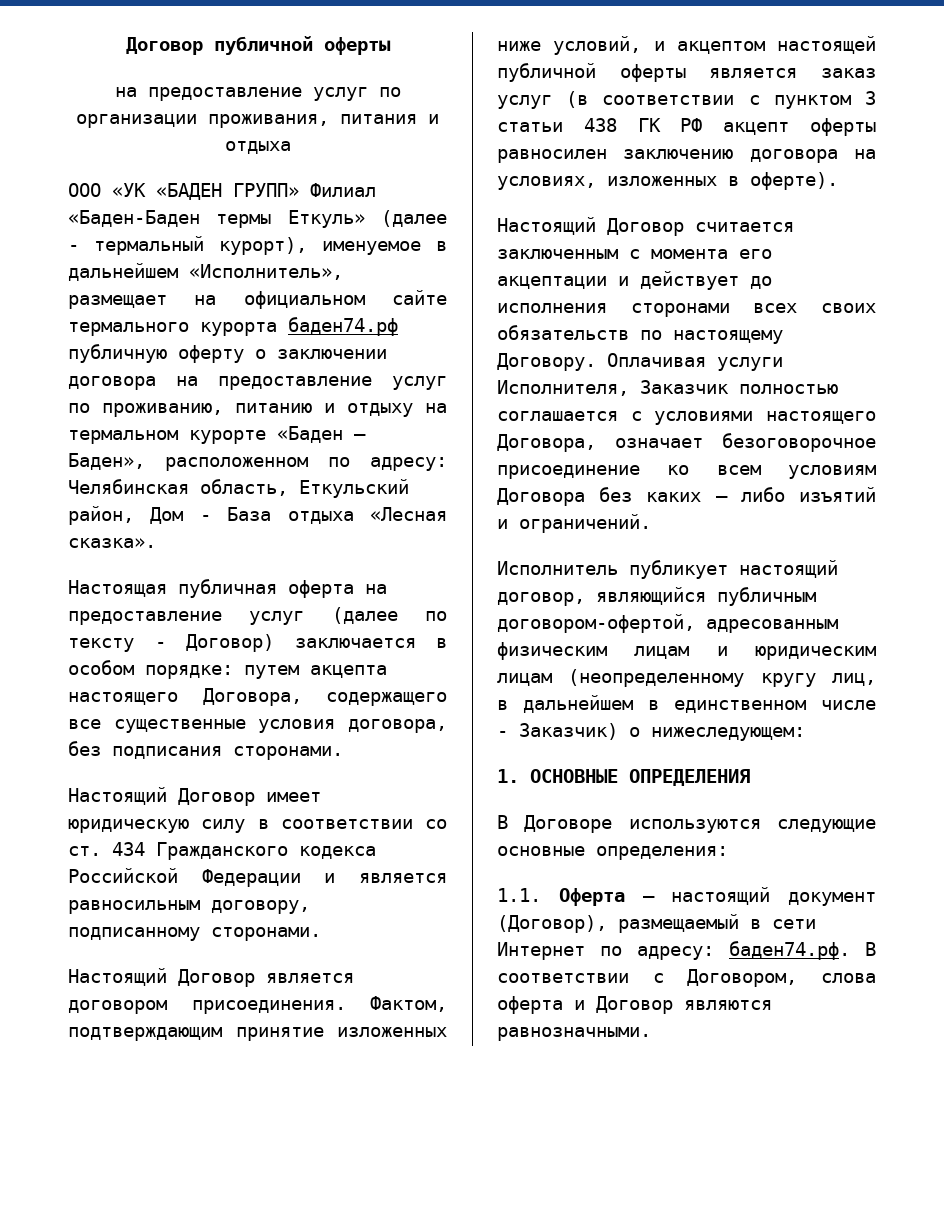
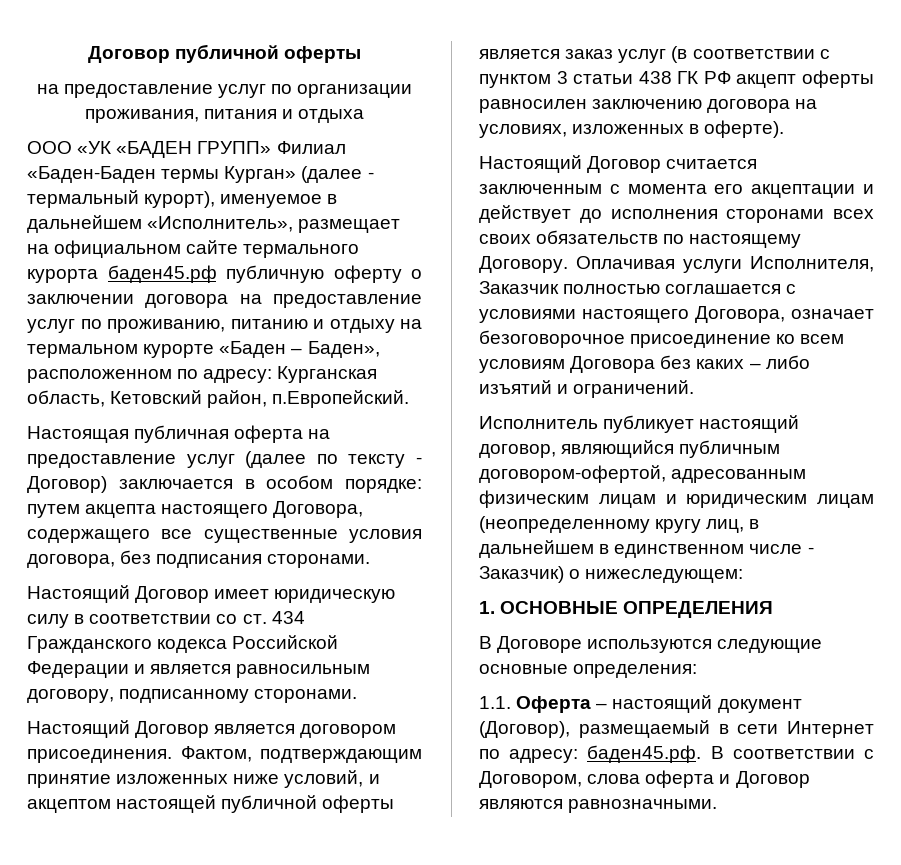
- ООО «УК «БАДЕН ГРУПП» Филиал «Баден-Баден термы Еткуль» (далее - термальный курорт), именуемое в дальнейшем «Исполнитель», размещает на официальном сайте термального курорта баден74.рф публичную оферту о заключении договора на предоставление услуг по проживанию, питанию и отдыху на термальном курорте «Баден – Баден», расположенном по адресу: Челябинская область, Еткульский район, Дом - База отдыха «Лесная сказка».
+ ООО «УК «БАДЕН ГРУПП» Филиал «Баден-Баден термы Курган» (далее - термальный курорт), именуемое в дальнейшем «Исполнитель», размещает на официальном сайте термального курорта баден45.рф публичную оферту о заключении договора на предоставление услуг по проживанию, питанию и отдыху на термальном курорте «Баден – Баден», расположенном по адресу: Курганская область, Кетовский район, п.Европейский.
- 1.1. Оферта – настоящий документ (Договор), размещаемый в сети Интернет по адресу: баден74.рф. В соответствии с Договором, слова оферта и Договор являются равнозначными.
+ 1.1. Оферта – настоящий документ (Договор), размещаемый в сети Интернет по адресу: баден45.рф. В соответствии с Договором, слова оферта и Договор являются равнозначными.

